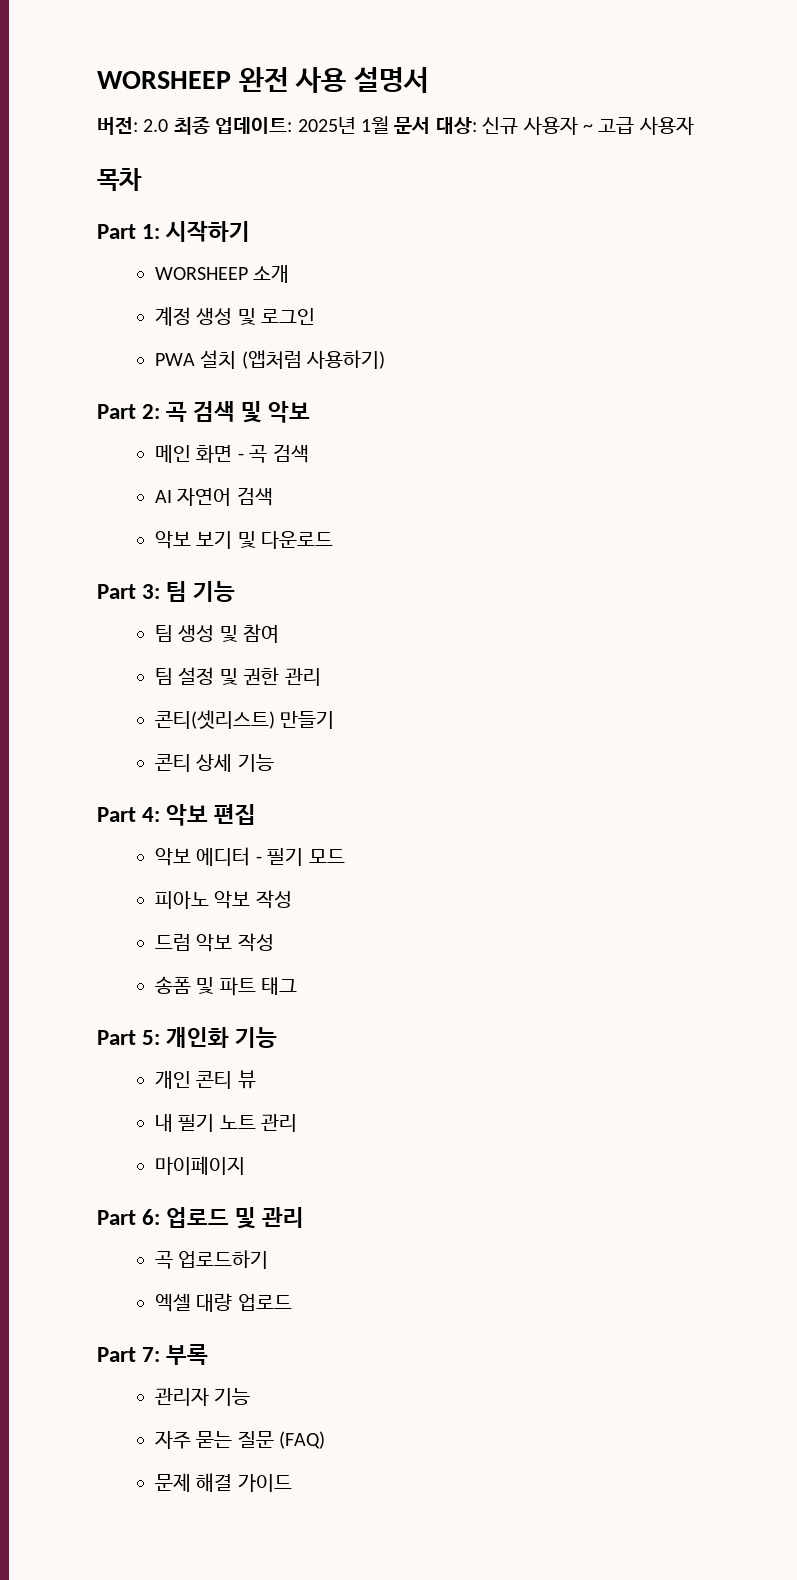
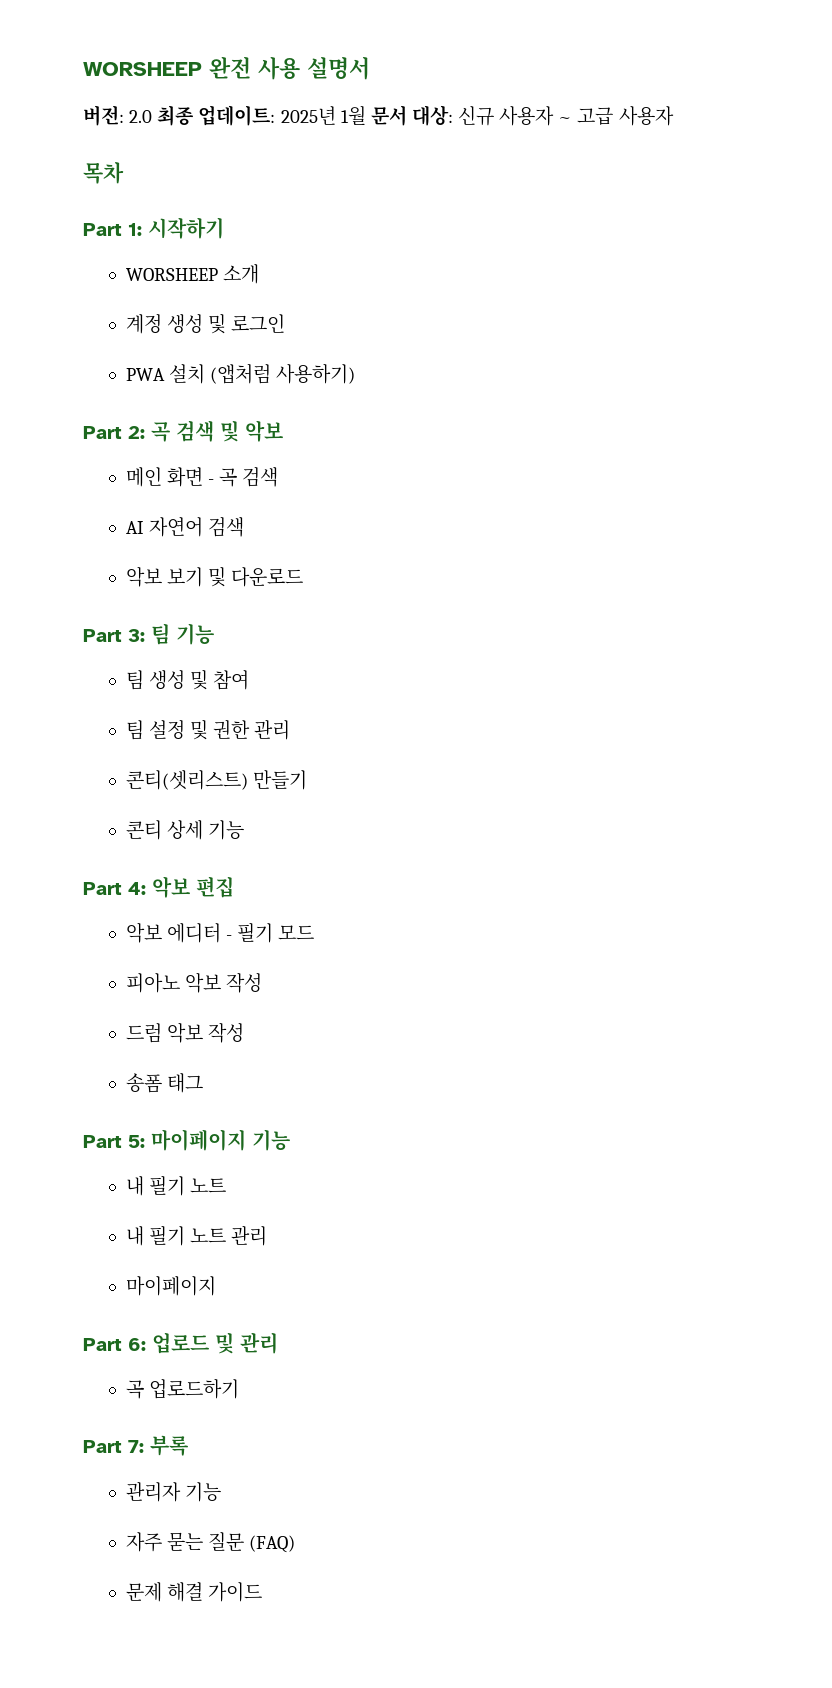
- 송폼 및 파트 태그
+ 송폼 태그
- Part 5: 개인화 기능
- 개인 콘티 뷰
+ Part 5: 마이페이지 기능
+ 내 필기 노트
- 엑셀 대량 업로드

